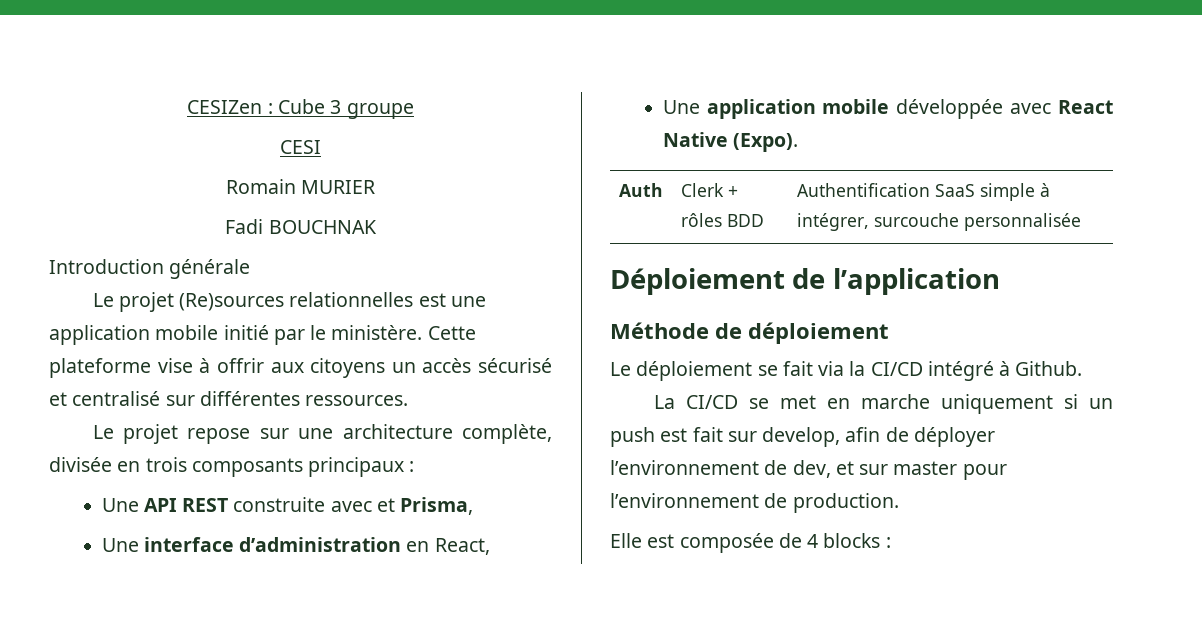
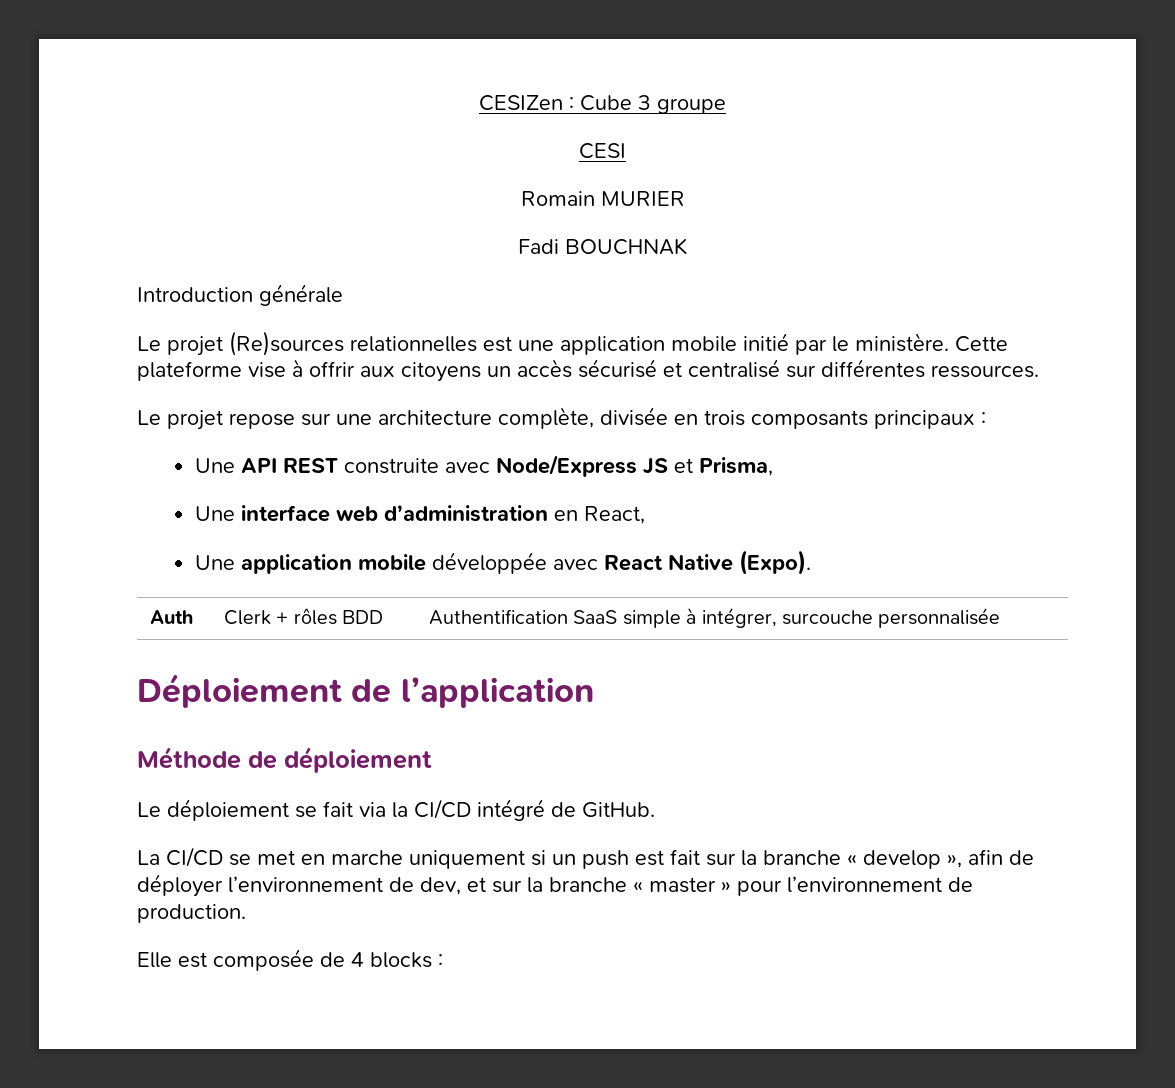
- Une API REST construite avec et Prisma,
+ Une API REST construite avec Node/Express JS et Prisma,
- Une interface d’administration en React,
+ Une interface web d’administration en React,
- Le déploiement se fait via la CI/CD intégré à Github.
+ Le déploiement se fait via la CI/CD intégré de GitHub.
- La CI/CD se met en marche uniquement si un push est fait sur develop, afin de déployer l’environnement de dev, et sur master pour l’environnement de production.
+ La CI/CD se met en marche uniquement si un push est fait sur la branche « develop », afin de déployer l’environnement de dev, et sur la branche « master » pour l’environnement de production.

